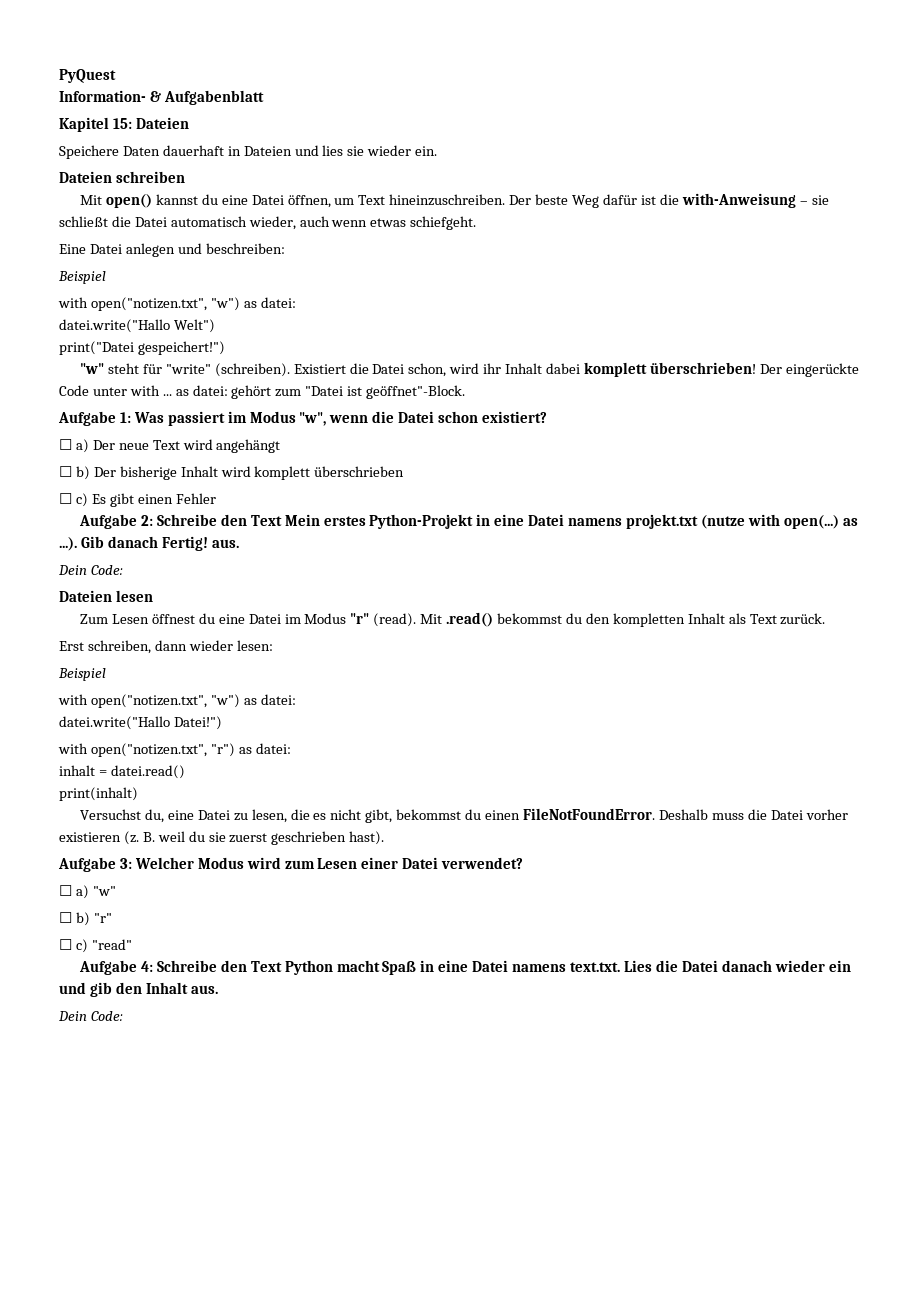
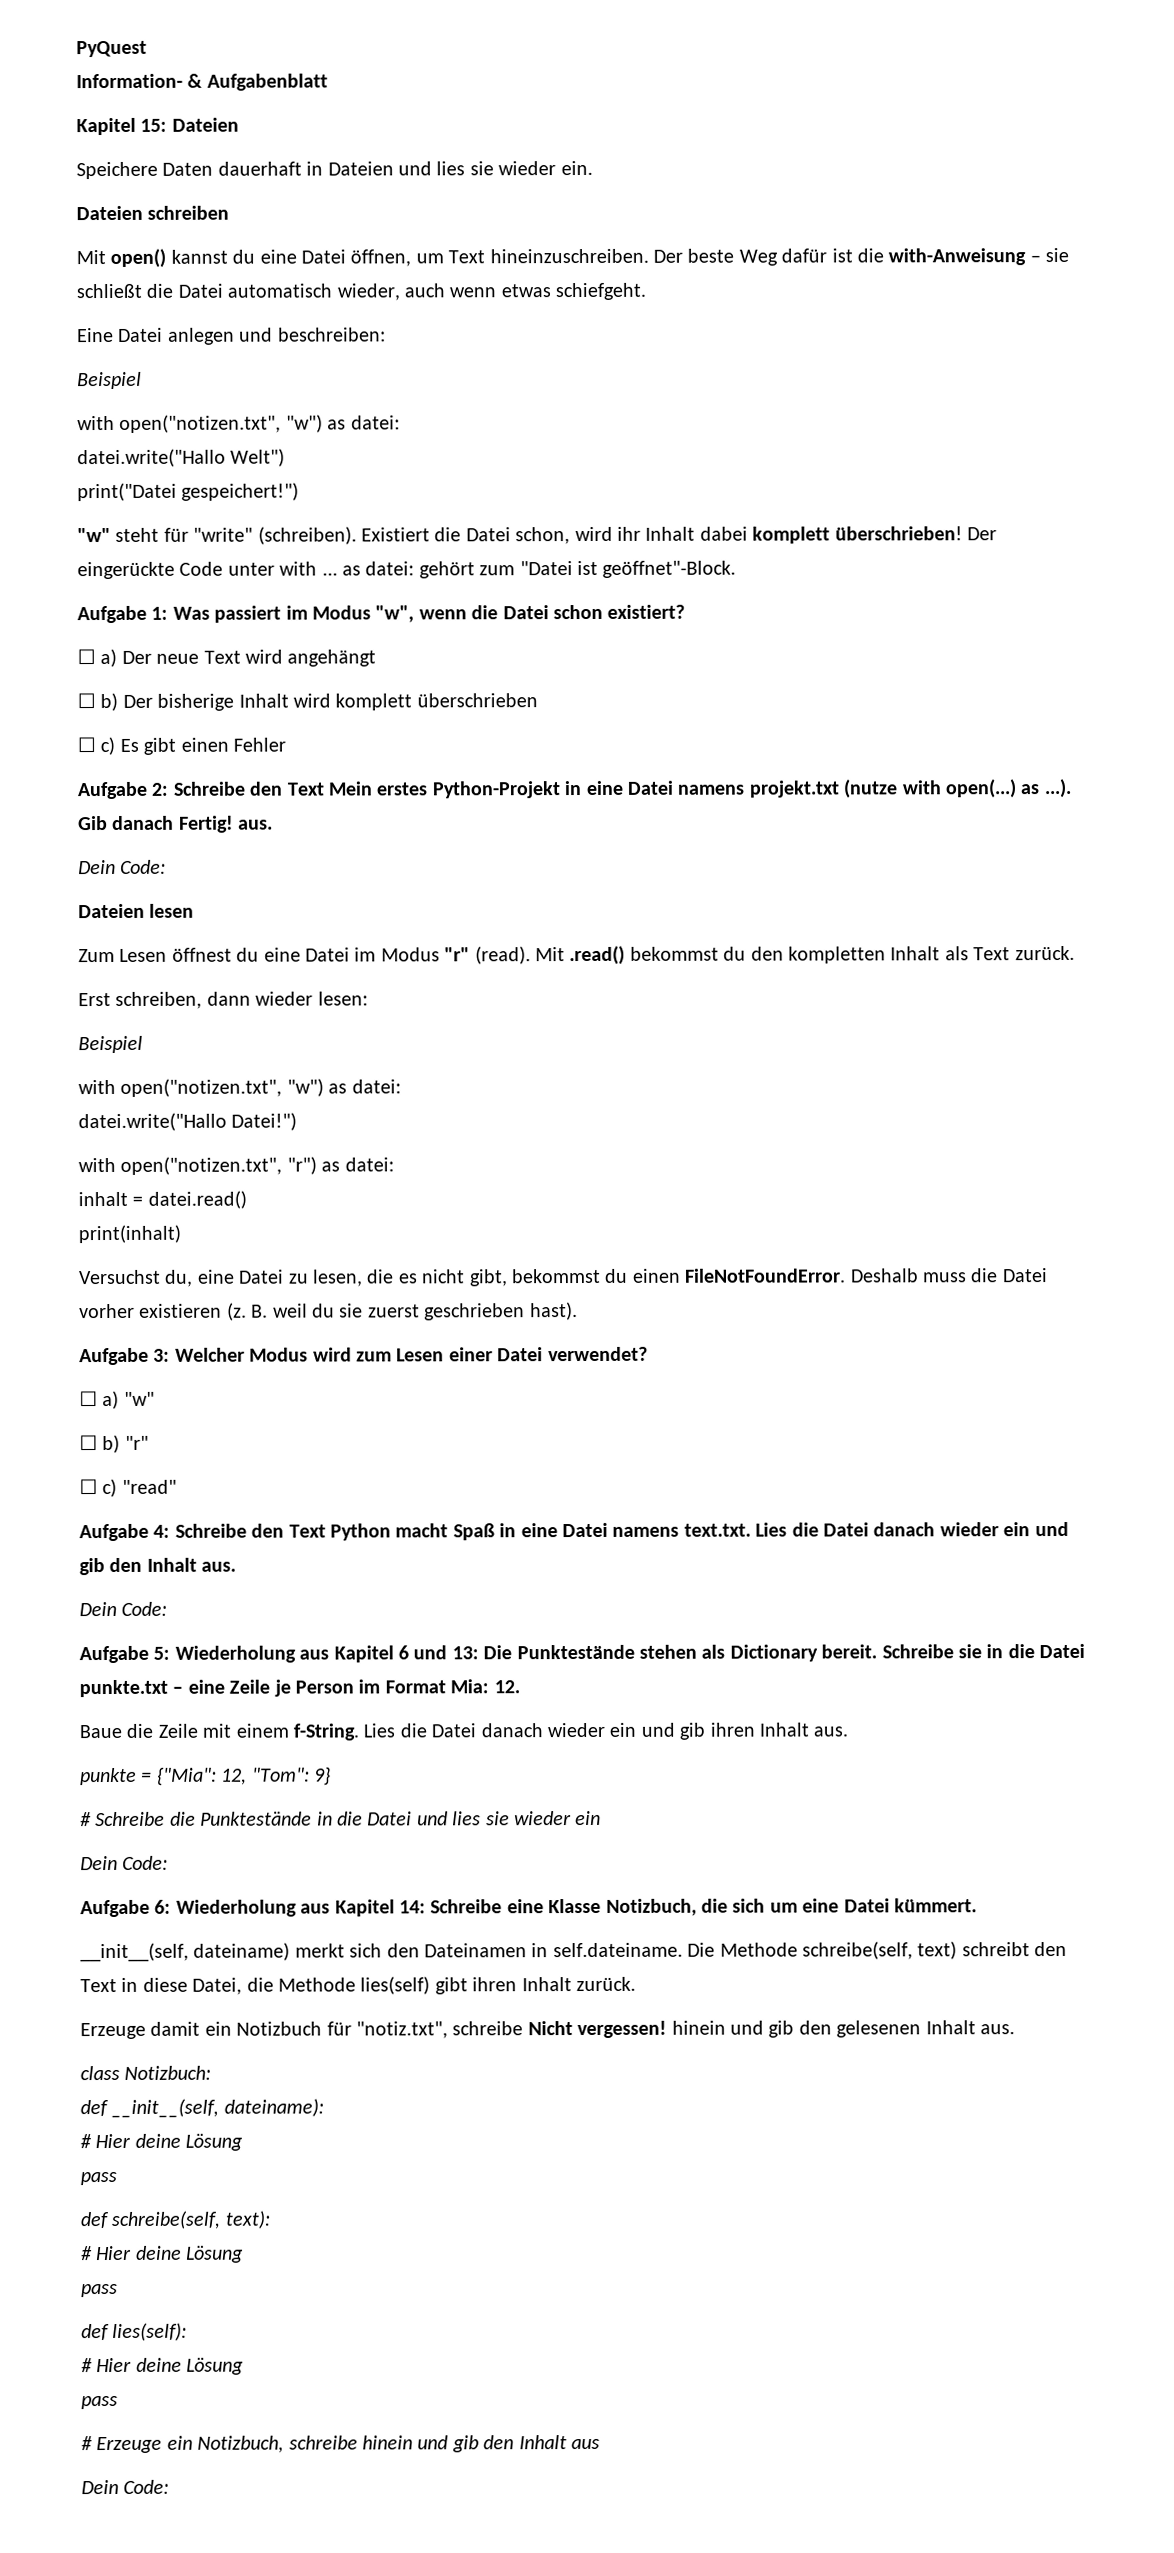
+ Aufgabe 5: Wiederholung aus Kapitel 6 und 13: Die Punktestände stehen als Dictionary bereit. Schreibe sie in die Datei punkte.txt – eine Zeile je Person im Format Mia: 12.
+ Baue die Zeile mit einem f-String. Lies die Datei danach wieder ein und gib ihren Inhalt aus.
+ punkte = {"Mia": 12, "Tom": 9}
+ # Schreibe die Punktestände in die Datei und lies sie wieder ein
+ Dein Code:
+ Aufgabe 6: Wiederholung aus Kapitel 14: Schreibe eine Klasse Notizbuch, die sich um eine Datei kümmert.
+ __init__(self, dateiname) merkt sich den Dateinamen in self.dateiname. Die Methode schreibe(self, text) schreibt den Text in diese Datei, die Methode lies(self) gibt ihren Inhalt zurück.
+ Erzeuge damit ein Notizbuch für "notiz.txt", schreibe Nicht vergessen! hinein und gib den gelesenen Inhalt aus.
+ class Notizbuch:
+ def __init__(self, dateiname):
+ # Hier deine Lösung
+ pass
+ def schreibe(self, text):
+ # Hier deine Lösung
+ pass
+ def lies(self):
+ # Hier deine Lösung
+ pass
+ # Erzeuge ein Notizbuch, schreibe hinein und gib den Inhalt aus
+ Dein Code:

